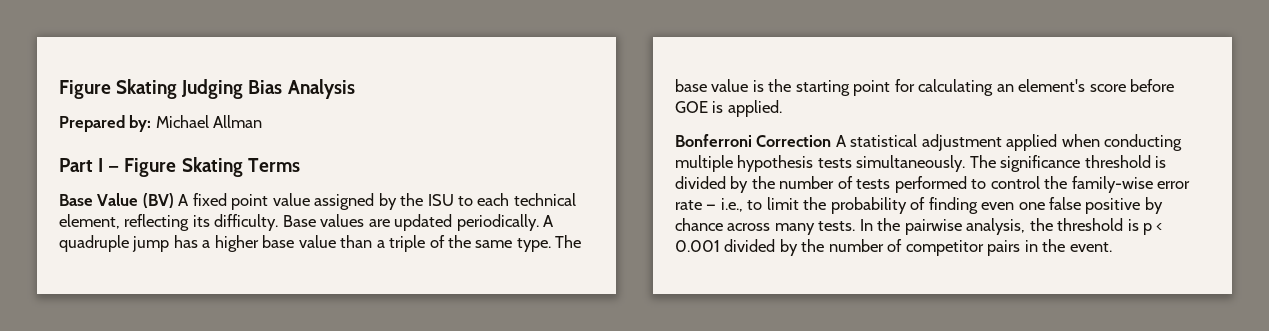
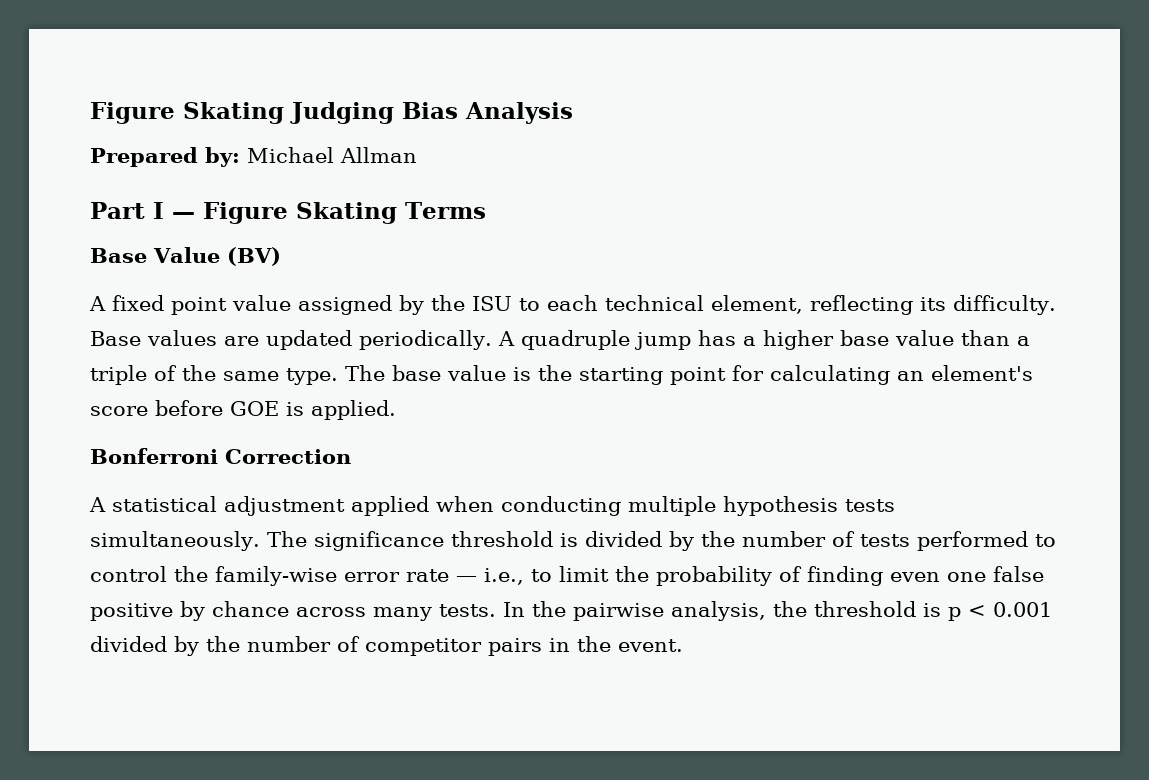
- Base Value (BV) A fixed point value assigned by the ISU to each technical element, reflecting its difficulty.
+ Base Value (BV)
+ A fixed point value assigned by the ISU to each technical element, reflecting its difficulty.
- Bonferroni Correction A statistical adjustment applied when conducting multiple hypothesis tests simultaneously.
+ Bonferroni Correction
+ A statistical adjustment applied when conducting multiple hypothesis tests simultaneously.

